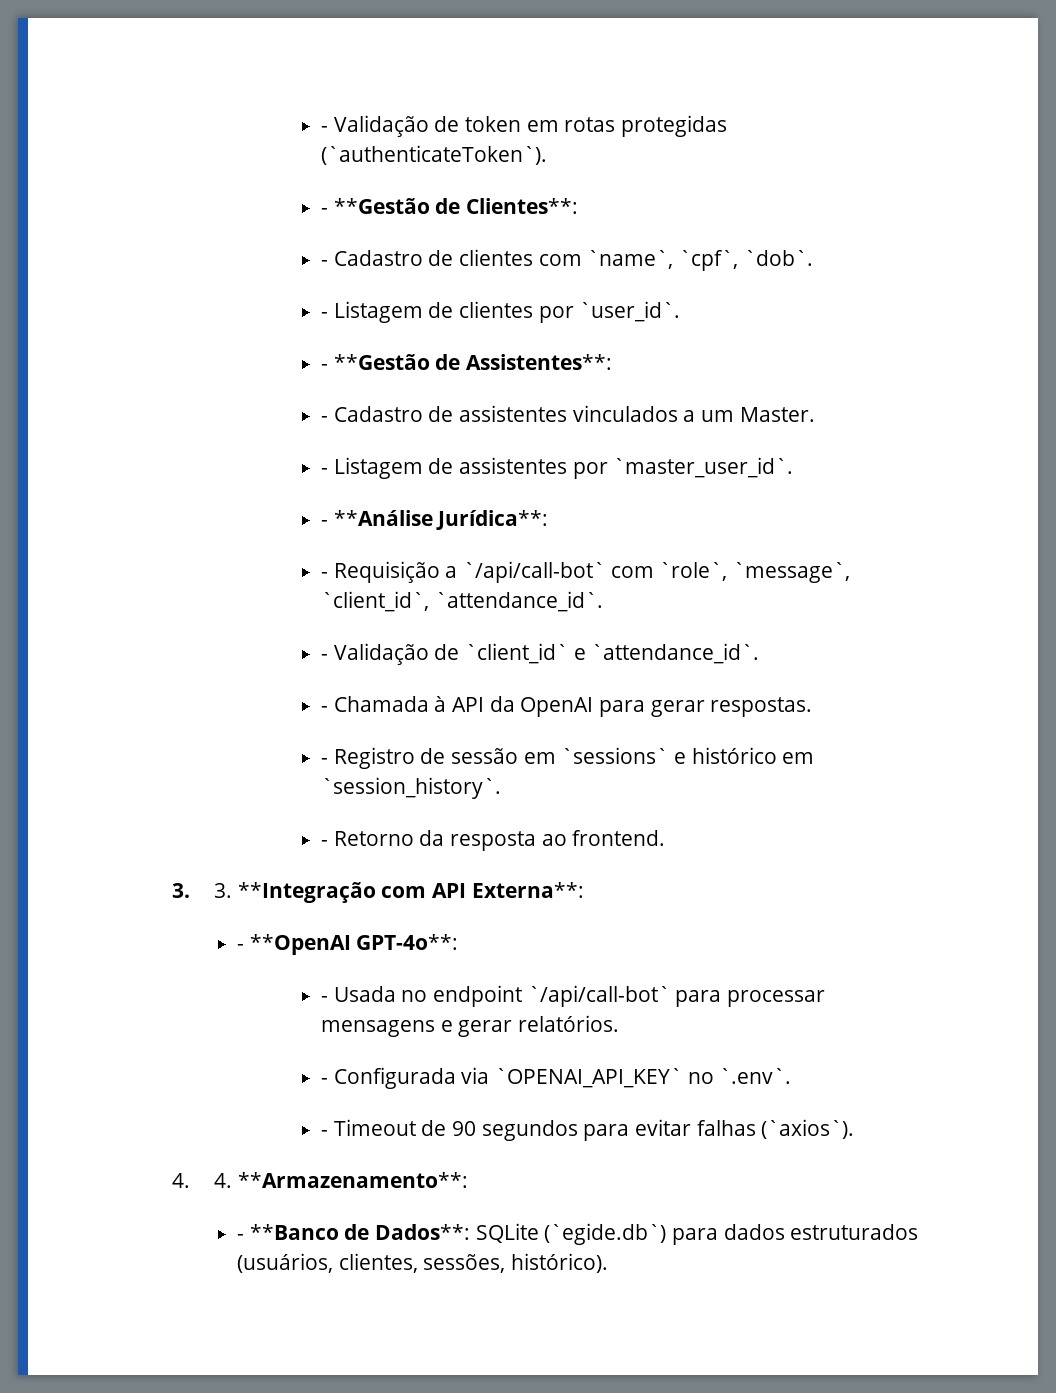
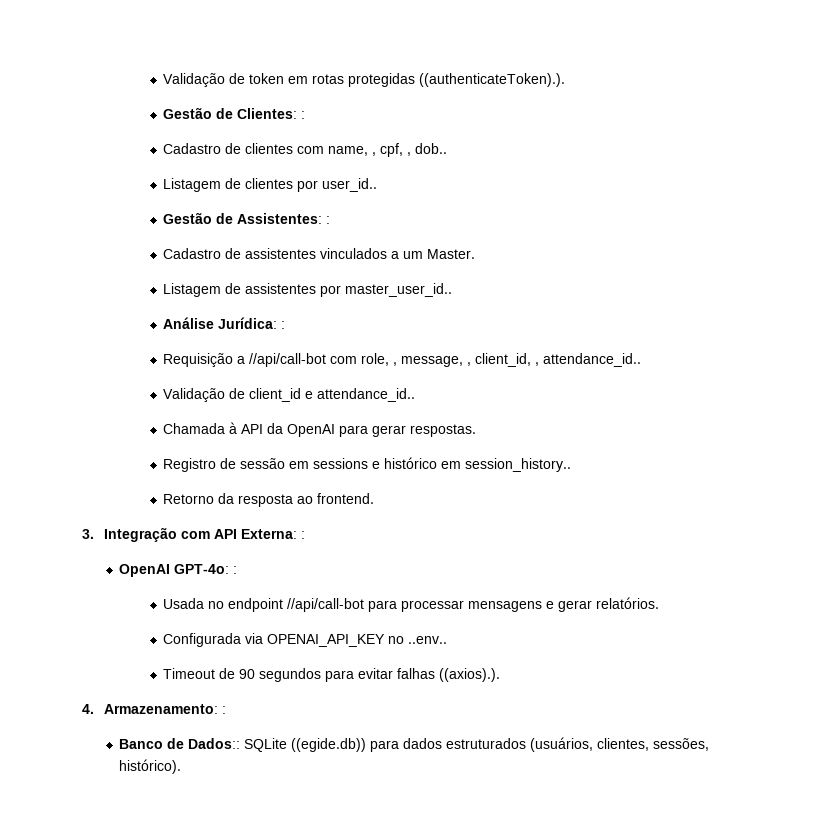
- - Validação de token em rotas protegidas (`authenticateToken`).
- - **Gestão de Clientes**:
- - Cadastro de clientes com `name`, `cpf`, `dob`.
- - Listagem de clientes por `user_id`.
- - **Gestão de Assistentes**:
- - Cadastro de assistentes vinculados a um Master.
+ Validação de token em rotas protegidas ((authenticateToken).).
+ Gestão de Clientes: :
+ Cadastro de clientes com name, , cpf, , dob..
+ Listagem de clientes por user_id..
+ Gestão de Assistentes: :
+ Cadastro de assistentes vinculados a um Master.
- - Listagem de assistentes por `master_user_id`.
- - **Análise Jurídica**:
- - Requisição a `/api/call-bot` com `role`, `message`, `client_id`, `attendance_id`.
- - Validação de `client_id` e `attendance_id`.
- - Chamada à API da OpenAI para gerar respostas.
+ Listagem de assistentes por master_user_id..
+ Análise Jurídica: :
+ Requisição a //api/call-bot com role, , message, , client_id, , attendance_id..
+ Validação de client_id e attendance_id..
+ Chamada à API da OpenAI para gerar respostas.
- - Registro de sessão em `sessions` e histórico em `session_history`.
- - Retorno da resposta ao frontend.
+ Registro de sessão em sessions e histórico em session_history..
+ Retorno da resposta ao frontend.
- 3. 3. **Integração com API Externa**:
- - **OpenAI GPT-4o**:
- - Usada no endpoint `/api/call-bot` para processar mensagens e gerar relatórios.
+ 3. Integração com API Externa: :
+ OpenAI GPT-4o: :
+ Usada no endpoint //api/call-bot para processar mensagens e gerar relatórios.
- - Configurada via `OPENAI_API_KEY` no `.env`.
- - Timeout de 90 segundos para evitar falhas (`axios`).
- 4. 4. **Armazenamento**:
- - **Banco de Dados**: SQLite (`egide.db`) para dados estruturados (usuários, clientes, sessões, histórico).
+ Configurada via OPENAI_API_KEY no ..env..
+ Timeout de 90 segundos para evitar falhas ((axios).).
+ 4. Armazenamento: :
+ Banco de Dados:: SQLite ((egide.db)) para dados estruturados (usuários, clientes, sessões, histórico).

